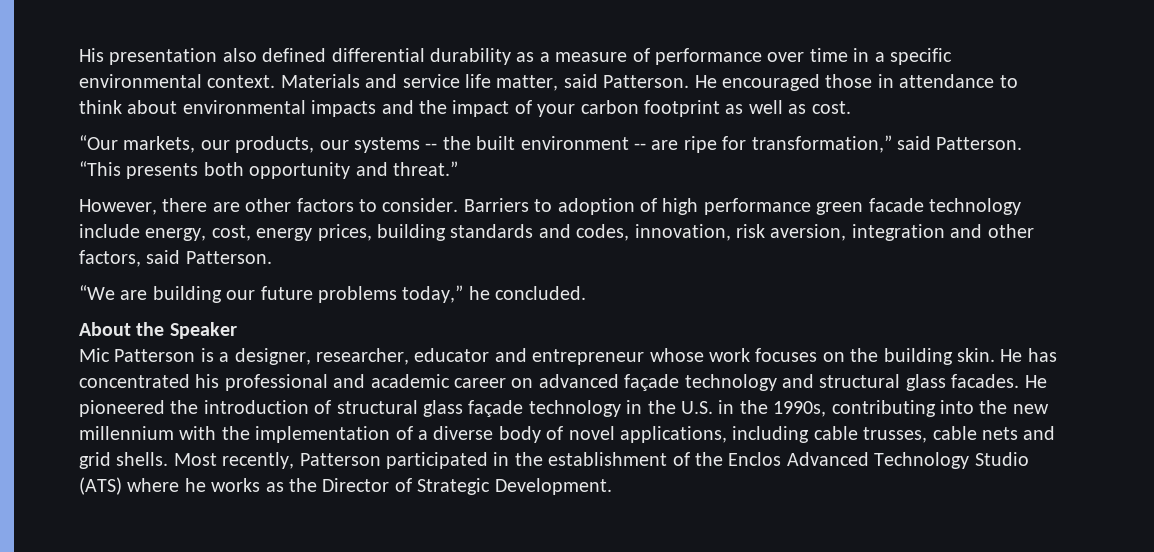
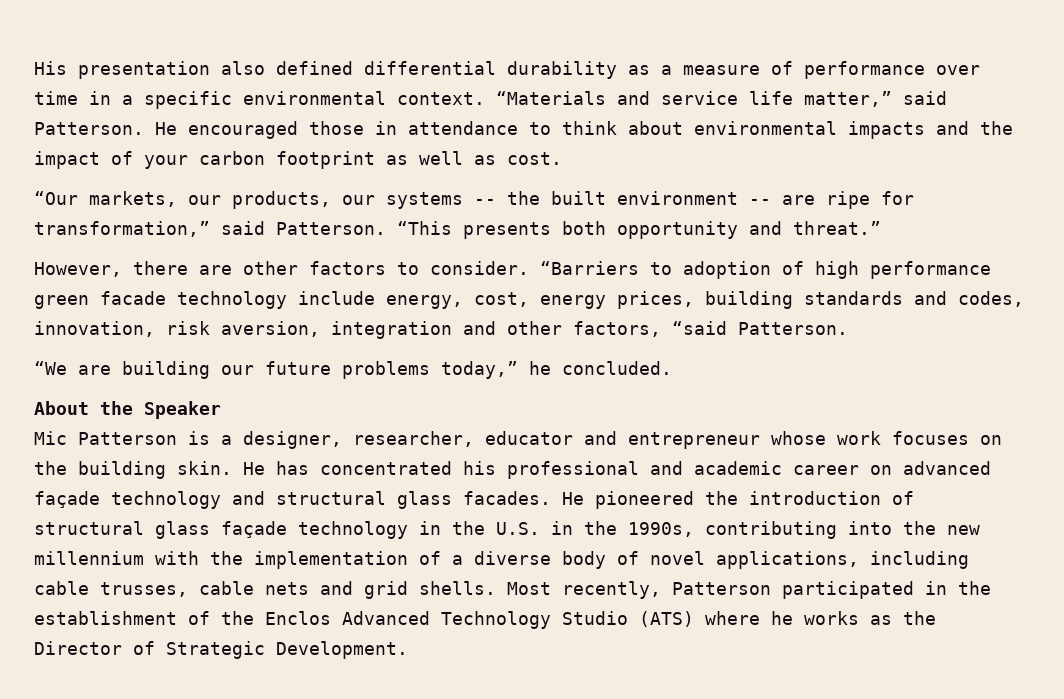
- Materials and service life matter, said Patterson.
+ “Materials and service life matter,” said Patterson.
- Barriers to adoption of high performance green facade technology include energy, cost, energy prices, building standards and codes, innovation, risk aversion, integration and other factors, said Patterson.
+ “Barriers to adoption of high performance green facade technology include energy, cost, energy prices, building standards and codes, innovation, risk aversion, integration and other factors, “said Patterson.

